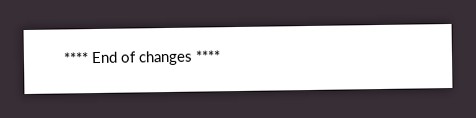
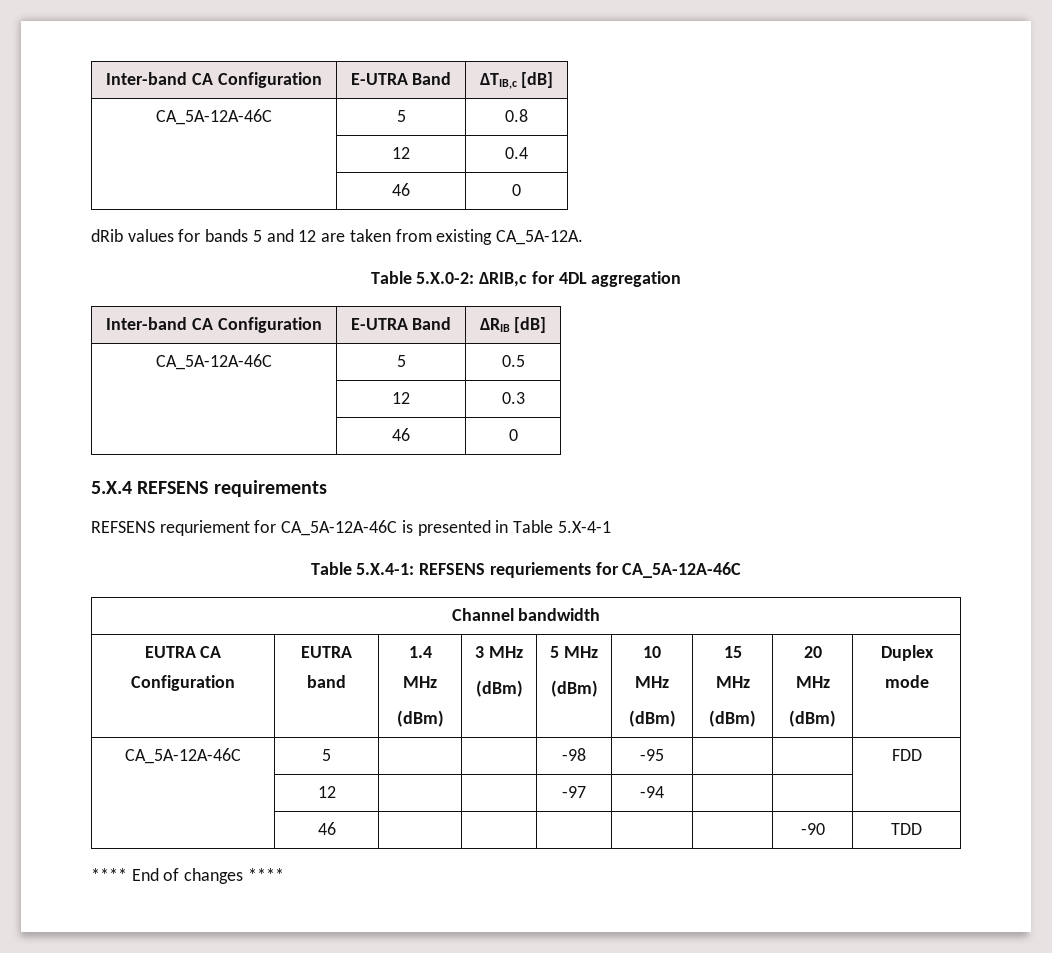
+ Inter-band CA Configuration | E-UTRA Band | ΔTIB,c [dB]
+ CA_5A-12A-46C | 5 | 0.8
+ | 12 | 0.4
+ | 46 | 0
+ dRib values for bands 5 and 12 are taken from existing CA_5A-12A.
+ Table 5.X.0-2: ΔRIB,c for 4DL aggregation
+ Inter-band CA Configuration | E-UTRA Band | ΔRIB [dB]
+ CA_5A-12A-46C | 5 | 0.5
+ | 12 | 0.3
+ | 46 | 0
+ 5.X.4 REFSENS requirements
+ REFSENS requriement for CA_5A-12A-46C is presented in Table 5.X-4-1
+ Table 5.X.4-1: REFSENS requriements for CA_5A-12A-46C
+ Channel bandwidth
+ EUTRA CA Configuration | EUTRA band | 1.4 MHz
+ (dBm) | 3 MHz
+ (dBm) | 5 MHz
+ (dBm) | 10 MHz
+ (dBm) | 15 MHz
+ (dBm) | 20 MHz
+ (dBm) | Duplex mode
+ CA_5A-12A-46C | 5 | | | -98 | -95 | | | FDD
+ | 12 | | | -97 | -94 | | |
+ | 46 | | | | | | -90 | TDD

